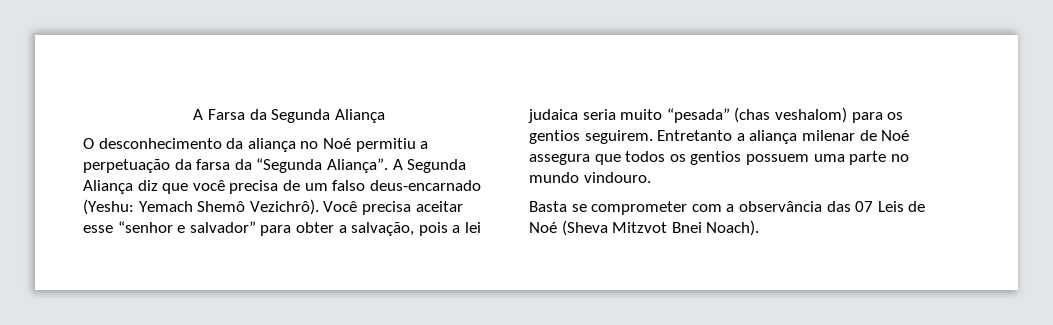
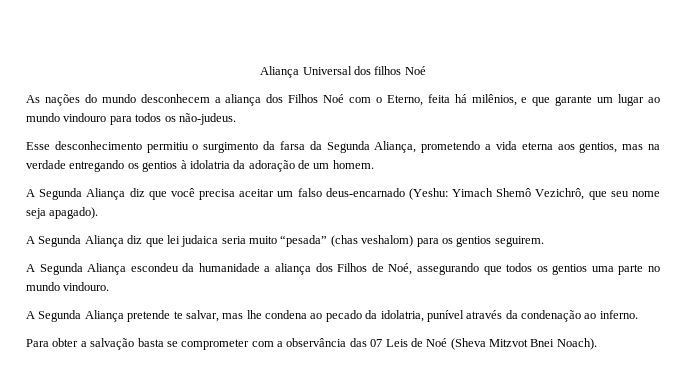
- A Farsa da Segunda Aliança
- O desconhecimento da aliança no Noé permitiu a perpetuação da farsa da “Segunda Aliança”. A Segunda Aliança diz que você precisa de um falso deus-encarnado (Yeshu: Yemach Shemô Vezichrô). Você precisa aceitar esse “senhor e salvador” para obter a salvação, pois a lei judaica seria muito “pesada” (chas veshalom) para os gentios seguirem. Entretanto a aliança milenar de Noé assegura que todos os gentios possuem uma parte no mundo vindouro.
+ Aliança Universal dos filhos Noé
+ As nações do mundo desconhecem a aliança dos Filhos Noé com o Eterno, feita há milênios, e que garante um lugar ao mundo vindouro para todos os não-judeus.
+ Esse desconhecimento permitiu o surgimento da farsa da Segunda Aliança, prometendo a vida eterna aos gentios, mas na verdade entregando os gentios à idolatria da adoração de um homem.
+ A Segunda Aliança diz que você precisa aceitar um falso deus-encarnado (Yeshu: Yimach Shemô Vezichrô, que seu nome seja apagado).
+ A Segunda Aliança diz que lei judaica seria muito “pesada” (chas veshalom) para os gentios seguirem.
+ A Segunda Aliança escondeu da humanidade a aliança dos Filhos de Noé, assegurando que todos os gentios uma parte no mundo vindouro.
- Basta se comprometer com a observância das 07 Leis de Noé (Sheva Mitzvot Bnei Noach).
+ A Segunda Aliança pretende te salvar, mas lhe condena ao pecado da idolatria, punível através da condenação ao inferno.
+ Para obter a salvação basta se comprometer com a observância das 07 Leis de Noé (Sheva Mitzvot Bnei Noach).

